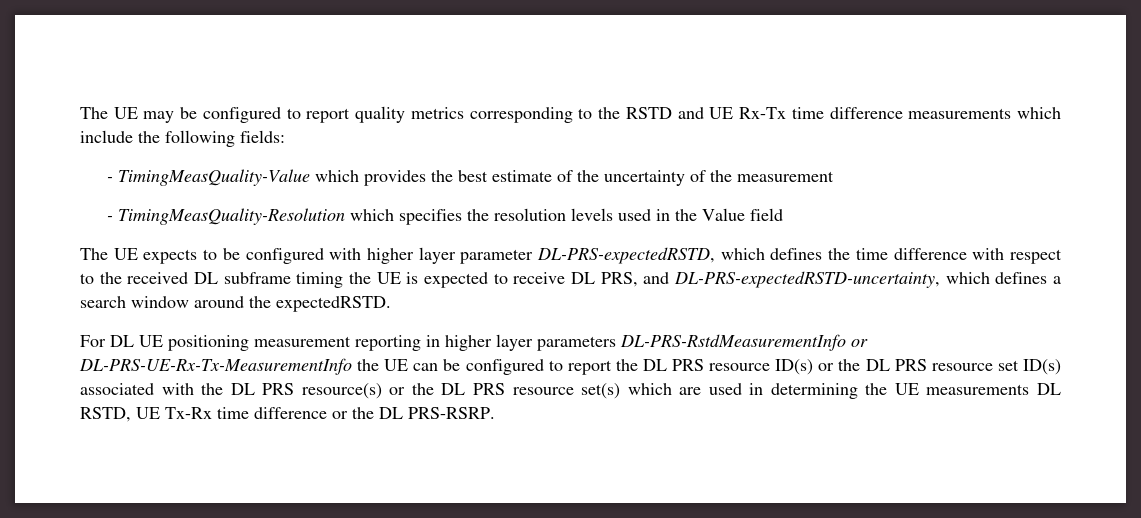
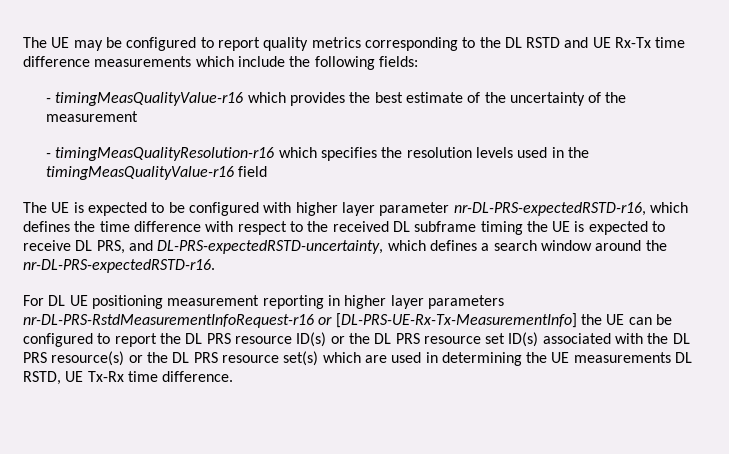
- The UE may be configured to report quality metrics corresponding to the RSTD and UE Rx-Tx time difference measurements which include the following fields:
+ The UE may be configured to report quality metrics corresponding to the DL RSTD and UE Rx-Tx time difference measurements which include the following fields:
- - TimingMeasQuality-Value which provides the best estimate of the uncertainty of the measurement
+ - timingMeasQualityValue-r16 which provides the best estimate of the uncertainty of the measurement
- - TimingMeasQuality-Resolution which specifies the resolution levels used in the Value field
+ - timingMeasQualityResolution-r16 which specifies the resolution levels used in the timingMeasQualityValue-r16 field
- The UE expects to be configured with higher layer parameter DL-PRS-expectedRSTD, which defines the time difference with respect to the received DL subframe timing the UE is expected to receive DL PRS, and DL-PRS-expectedRSTD-uncertainty, which defines a search window around the expectedRSTD.
+ The UE is expected to be configured with higher layer parameter nr-DL-PRS-expectedRSTD-r16, which defines the time difference with respect to the received DL subframe timing the UE is expected to receive DL PRS, and DL-PRS-expectedRSTD-uncertainty, which defines a search window around the nr-DL-PRS-expectedRSTD-r16.
- For DL UE positioning measurement reporting in higher layer parameters DL-PRS-RstdMeasurementInfo or DL-PRS-UE-Rx-Tx-MeasurementInfo the UE can be configured to report the DL PRS resource ID(s) or the DL PRS resource set ID(s) associated with the DL PRS resource(s) or the DL PRS resource set(s) which are used in determining the UE measurements DL RSTD, UE Tx-Rx time difference or the DL PRS-RSRP.
+ For DL UE positioning measurement reporting in higher layer parameters nr-DL-PRS-RstdMeasurementInfoRequest-r16 or [DL-PRS-UE-Rx-Tx-MeasurementInfo] the UE can be configured to report the DL PRS resource ID(s) or the DL PRS resource set ID(s) associated with the DL PRS resource(s) or the DL PRS resource set(s) which are used in determining the UE measurements DL RSTD, UE Tx-Rx time difference.

